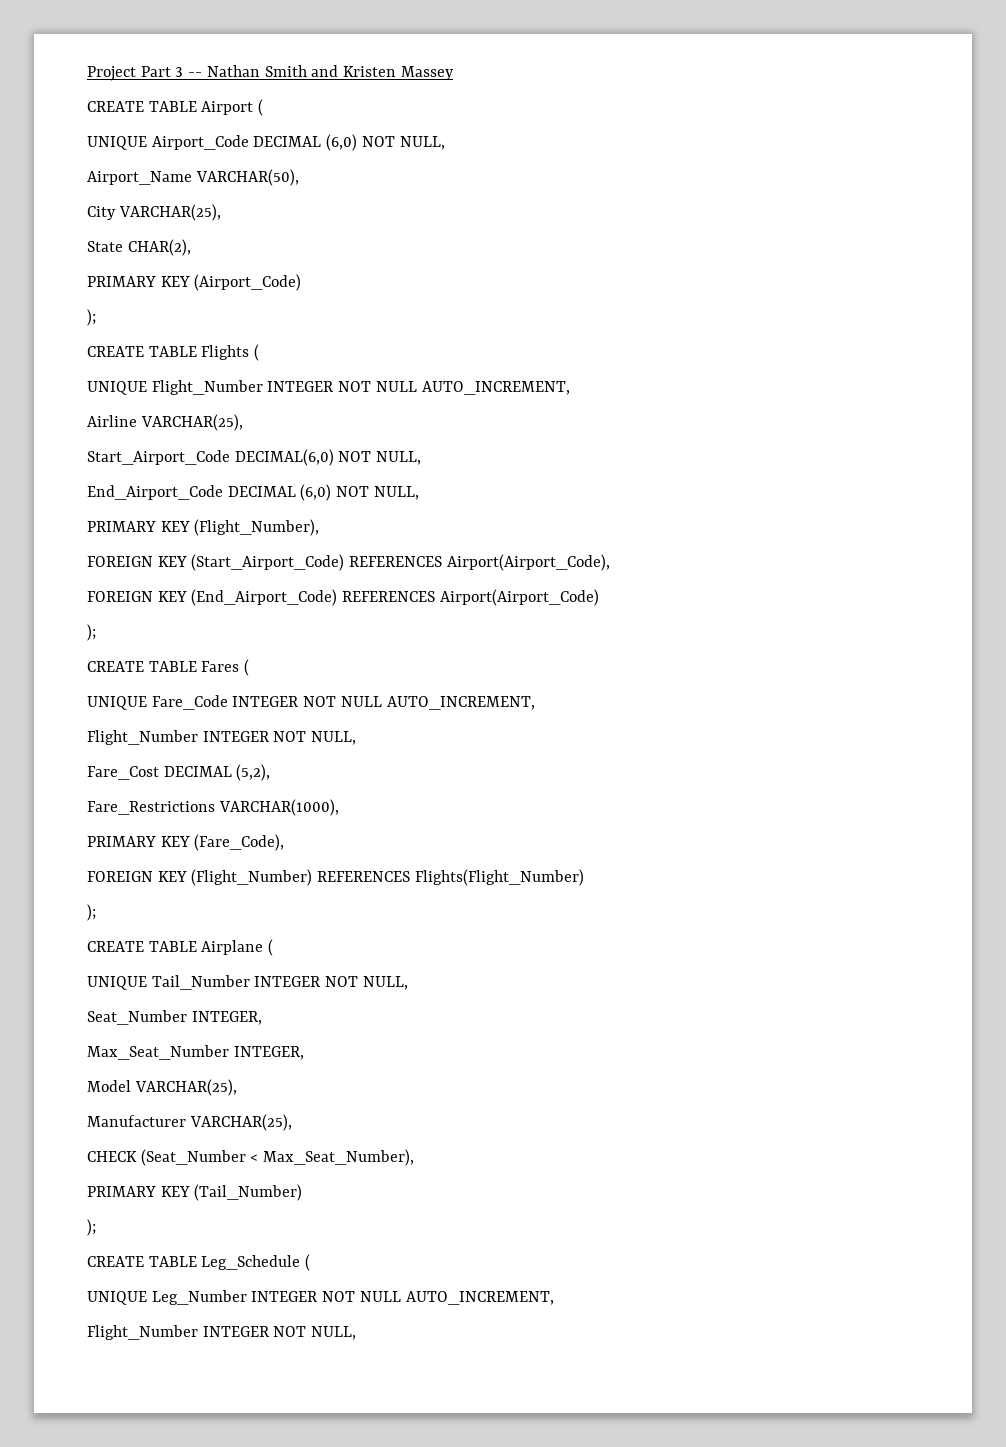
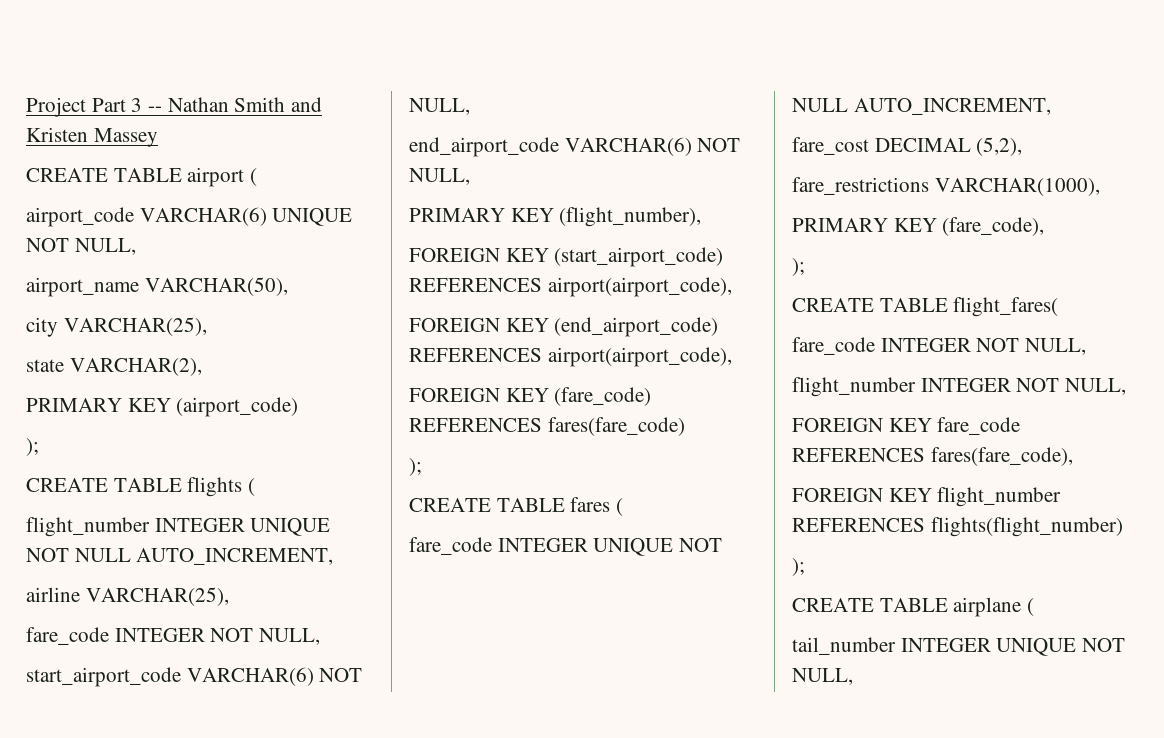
- CREATE TABLE Airport (
- UNIQUE Airport_Code DECIMAL (6,0) NOT NULL,
- Airport_Name VARCHAR(50),
+ CREATE TABLE airport (
+ airport_code VARCHAR(6) UNIQUE NOT NULL,
+ airport_name VARCHAR(50),
- City VARCHAR(25),
- State CHAR(2),
- PRIMARY KEY (Airport_Code)
+ city VARCHAR(25),
+ state VARCHAR(2),
+ PRIMARY KEY (airport_code)
  );
- CREATE TABLE Flights (
- UNIQUE Flight_Number INTEGER NOT NULL AUTO_INCREMENT,
- Airline VARCHAR(25),
- Start_Airport_Code DECIMAL(6,0) NOT NULL,
- End_Airport_Code DECIMAL (6,0) NOT NULL,
+ CREATE TABLE flights (
+ flight_number INTEGER UNIQUE NOT NULL AUTO_INCREMENT,
+ airline VARCHAR(25),
+ fare_code INTEGER NOT NULL,
+ start_airport_code VARCHAR(6) NOT NULL,
+ end_airport_code VARCHAR(6) NOT NULL,
- PRIMARY KEY (Flight_Number),
- FOREIGN KEY (Start_Airport_Code) REFERENCES Airport(Airport_Code),
- FOREIGN KEY (End_Airport_Code) REFERENCES Airport(Airport_Code)
+ PRIMARY KEY (flight_number),
+ FOREIGN KEY (start_airport_code) REFERENCES airport(airport_code),
+ FOREIGN KEY (end_airport_code) REFERENCES airport(airport_code),
+ FOREIGN KEY (fare_code) REFERENCES fares(fare_code)
  );
- CREATE TABLE Fares (
- UNIQUE Fare_Code INTEGER NOT NULL AUTO_INCREMENT,
- Flight_Number INTEGER NOT NULL,
- Fare_Cost DECIMAL (5,2),
+ CREATE TABLE fares (
+ fare_code INTEGER UNIQUE NOT NULL AUTO_INCREMENT,
+ fare_cost DECIMAL (5,2),
- Fare_Restrictions VARCHAR(1000),
+ fare_restrictions VARCHAR(1000),
- PRIMARY KEY (Fare_Code),
- FOREIGN KEY (Flight_Number) REFERENCES Flights(Flight_Number)
+ PRIMARY KEY (fare_code),
  );
- CREATE TABLE Airplane (
- UNIQUE Tail_Number INTEGER NOT NULL,
- Seat_Number INTEGER,
- Max_Seat_Number INTEGER,
- Model VARCHAR(25),
- Manufacturer VARCHAR(25),
- CHECK (Seat_Number < Max_Seat_Number),
- PRIMARY KEY (Tail_Number)
+ CREATE TABLE flight_fares(
+ fare_code INTEGER NOT NULL,
+ flight_number INTEGER NOT NULL,
+ FOREIGN KEY fare_code REFERENCES fares(fare_code),
+ FOREIGN KEY flight_number REFERENCES flights(flight_number)
  );
- CREATE TABLE Leg_Schedule (
- UNIQUE Leg_Number INTEGER NOT NULL AUTO_INCREMENT,
- Flight_Number INTEGER NOT NULL,
+ CREATE TABLE airplane (
+ tail_number INTEGER UNIQUE NOT NULL,

